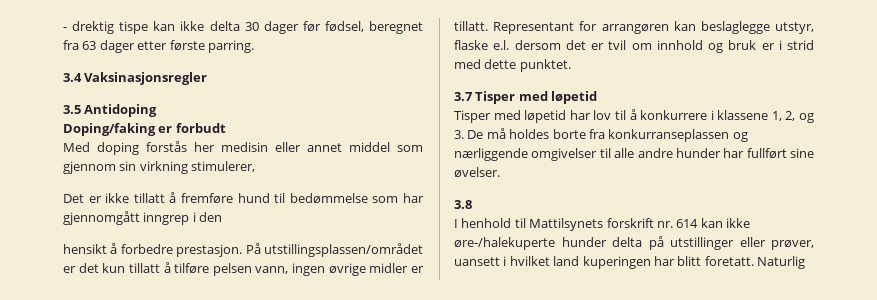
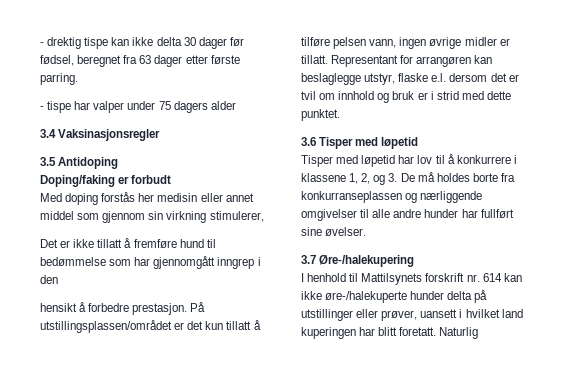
+ - tispe har valper under 75 dagers alder
- 3.7 Tisper med løpetid
+ 3.6 Tisper med løpetid
- 3.8
+ 3.7 Øre-/halekupering

